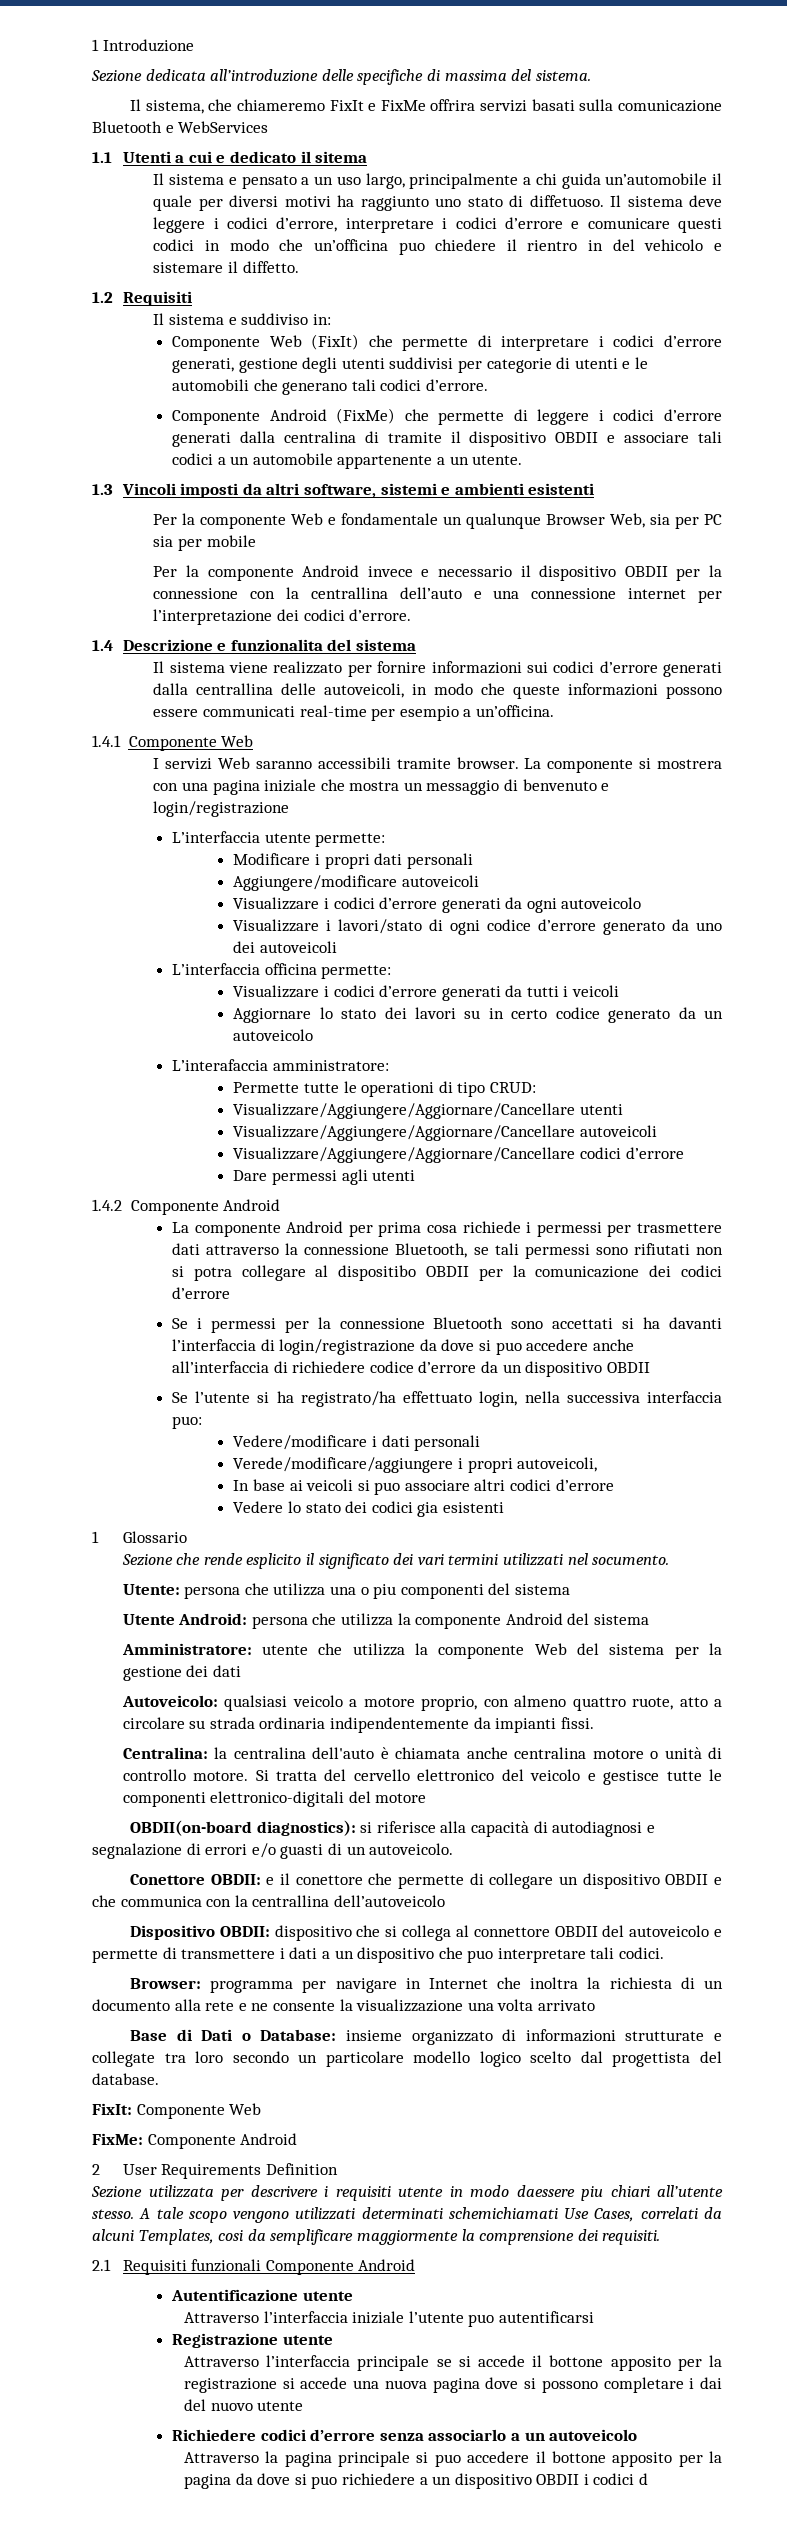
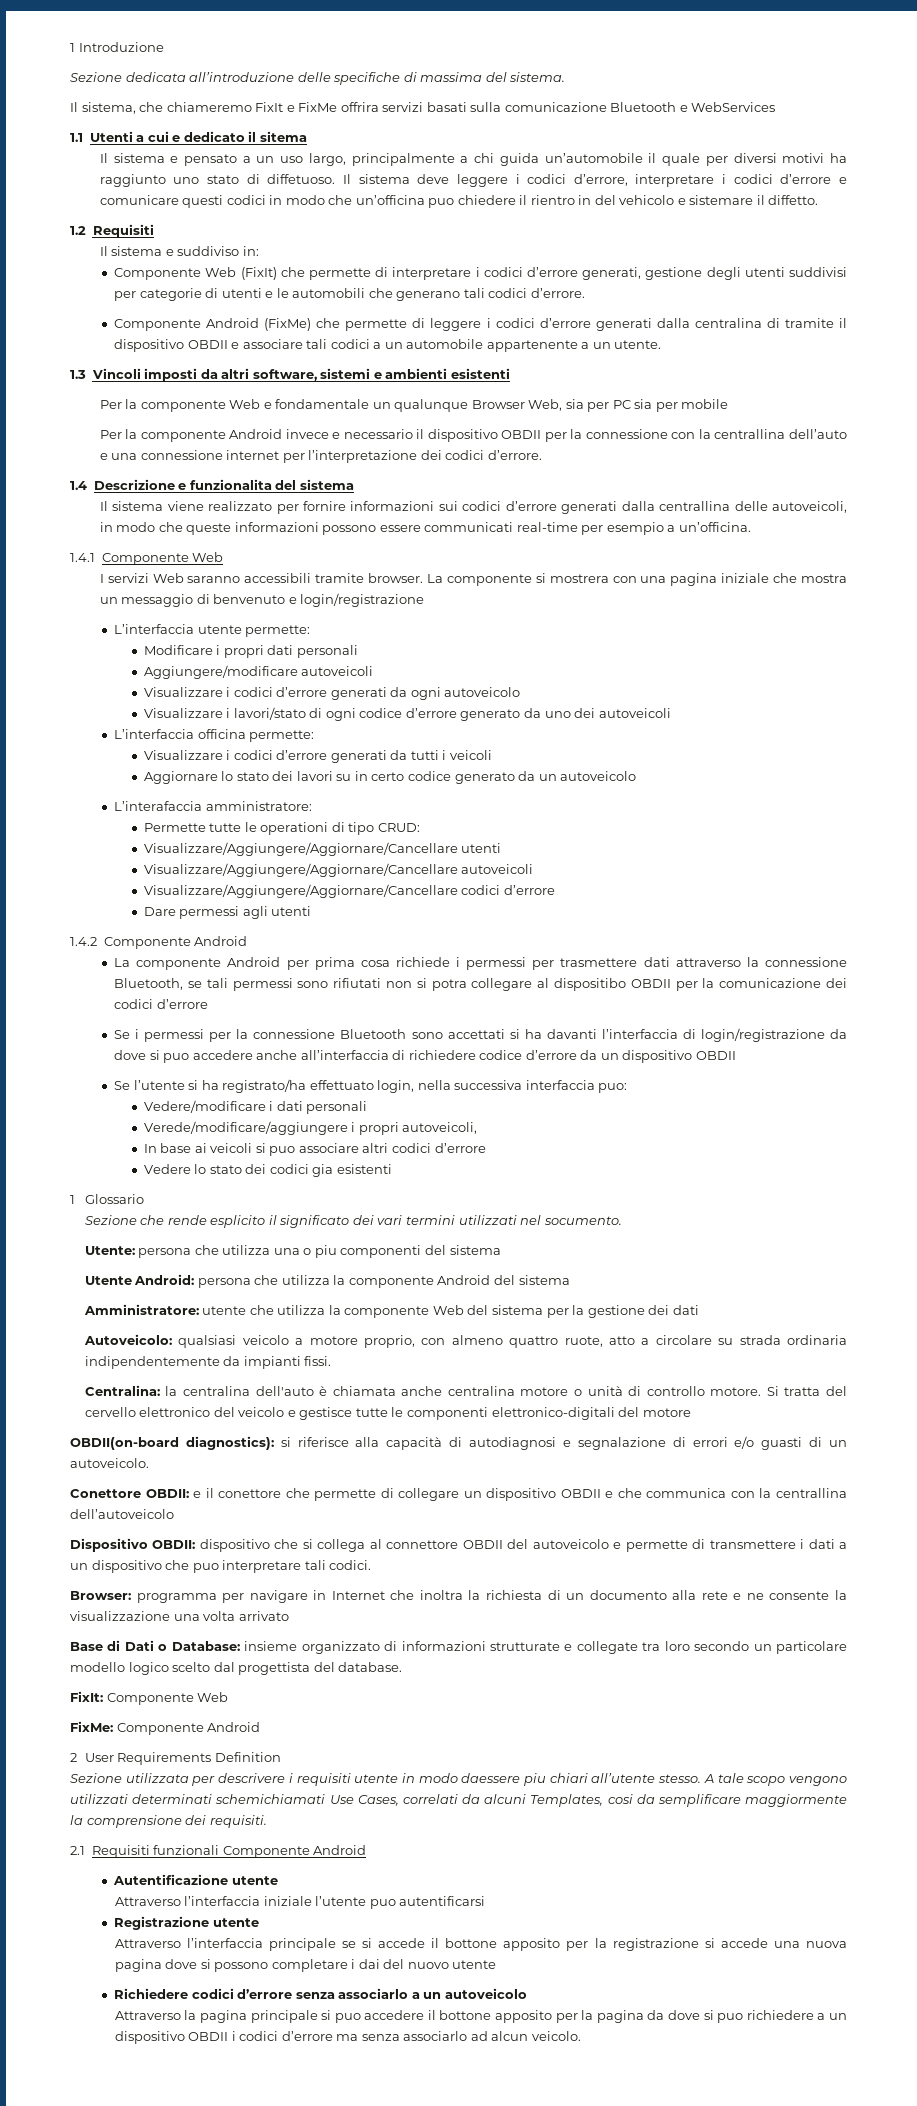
- Attraverso la pagina principale si puo accedere il bottone apposito per la pagina da dove si puo richiedere a un dispositivo OBDII i codici d
+ Attraverso la pagina principale si puo accedere il bottone apposito per la pagina da dove si puo richiedere a un dispositivo OBDII i codici d’errore ma senza associarlo ad alcun veicolo.

